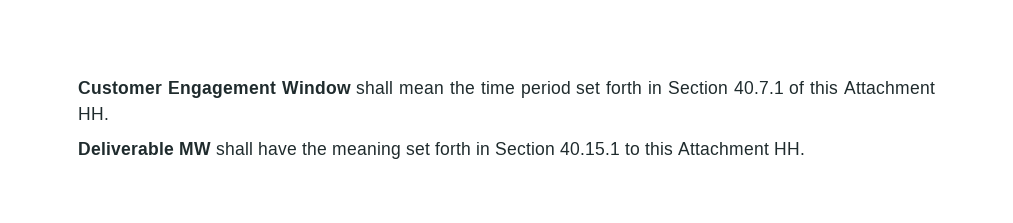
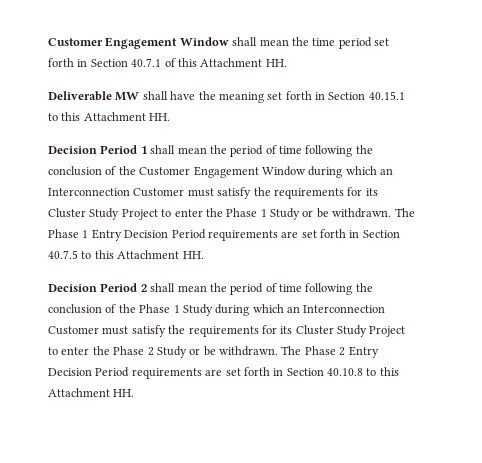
+ Decision Period 1 shall mean the period of time following the conclusion of the Customer Engagement Window during which an Interconnection Customer must satisfy the requirements for its Cluster Study Project to enter the Phase 1 Study or be withdrawn. The Phase 1 Entry Decision Period requirements are set forth in Section 40.7.5 to this Attachment HH.
+ Decision Period 2 shall mean the period of time following the conclusion of the Phase 1 Study during which an Interconnection Customer must satisfy the requirements for its Cluster Study Project to enter the Phase 2 Study or be withdrawn. The Phase 2 Entry Decision Period requirements are set forth in Section 40.10.8 to this Attachment HH.

